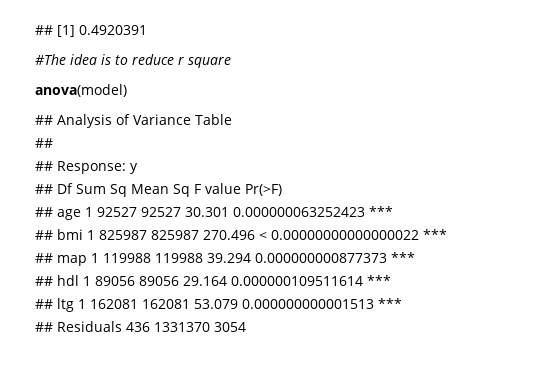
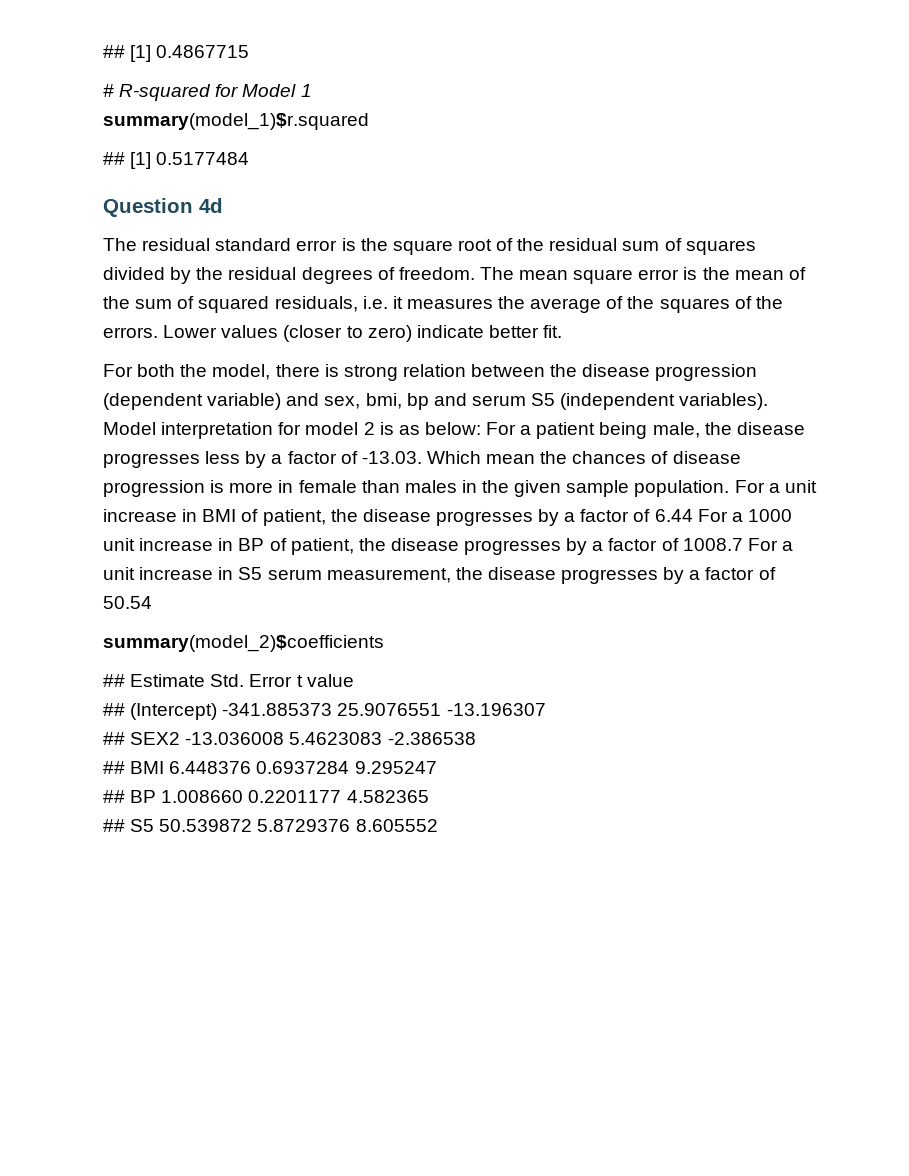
- ## [1] 0.4920391
- #The idea is to reduce r square
- anova(model)
- ## Analysis of Variance Table
- ##
- ## Response: y
- ## Df Sum Sq Mean Sq F value Pr(>F)
- ## age 1 92527 92527 30.301 0.000000063252423 ***
- ## bmi 1 825987 825987 270.496 < 0.00000000000000022 ***
- ## map 1 119988 119988 39.294 0.000000000877373 ***
- ## hdl 1 89056 89056 29.164 0.000000109511614 ***
- ## ltg 1 162081 162081 53.079 0.000000000001513 ***
- ## Residuals 436 1331370 3054
+ ## [1] 0.4867715
+ # R-squared for Model 1
+ summary(model_1)$r.squared
+ ## [1] 0.5177484
+ Question 4d
+ The residual standard error is the square root of the residual sum of squares divided by the residual degrees of freedom. The mean square error is the mean of the sum of squared residuals, i.e. it measures the average of the squares of the errors. Lower values (closer to zero) indicate better fit.
+ For both the model, there is strong relation between the disease progression (dependent variable) and sex, bmi, bp and serum S5 (independent variables). Model interpretation for model 2 is as below: For a patient being male, the disease progresses less by a factor of -13.03. Which mean the chances of disease progression is more in female than males in the given sample population. For a unit increase in BMI of patient, the disease progresses by a factor of 6.44 For a 1000 unit increase in BP of patient, the disease progresses by a factor of 1008.7 For a unit increase in S5 serum measurement, the disease progresses by a factor of 50.54
+ summary(model_2)$coefficients
+ ## Estimate Std. Error t value
+ ## (Intercept) -341.885373 25.9076551 -13.196307
+ ## SEX2 -13.036008 5.4623083 -2.386538
+ ## BMI 6.448376 0.6937284 9.295247
+ ## BP 1.008660 0.2201177 4.582365
+ ## S5 50.539872 5.8729376 8.605552

